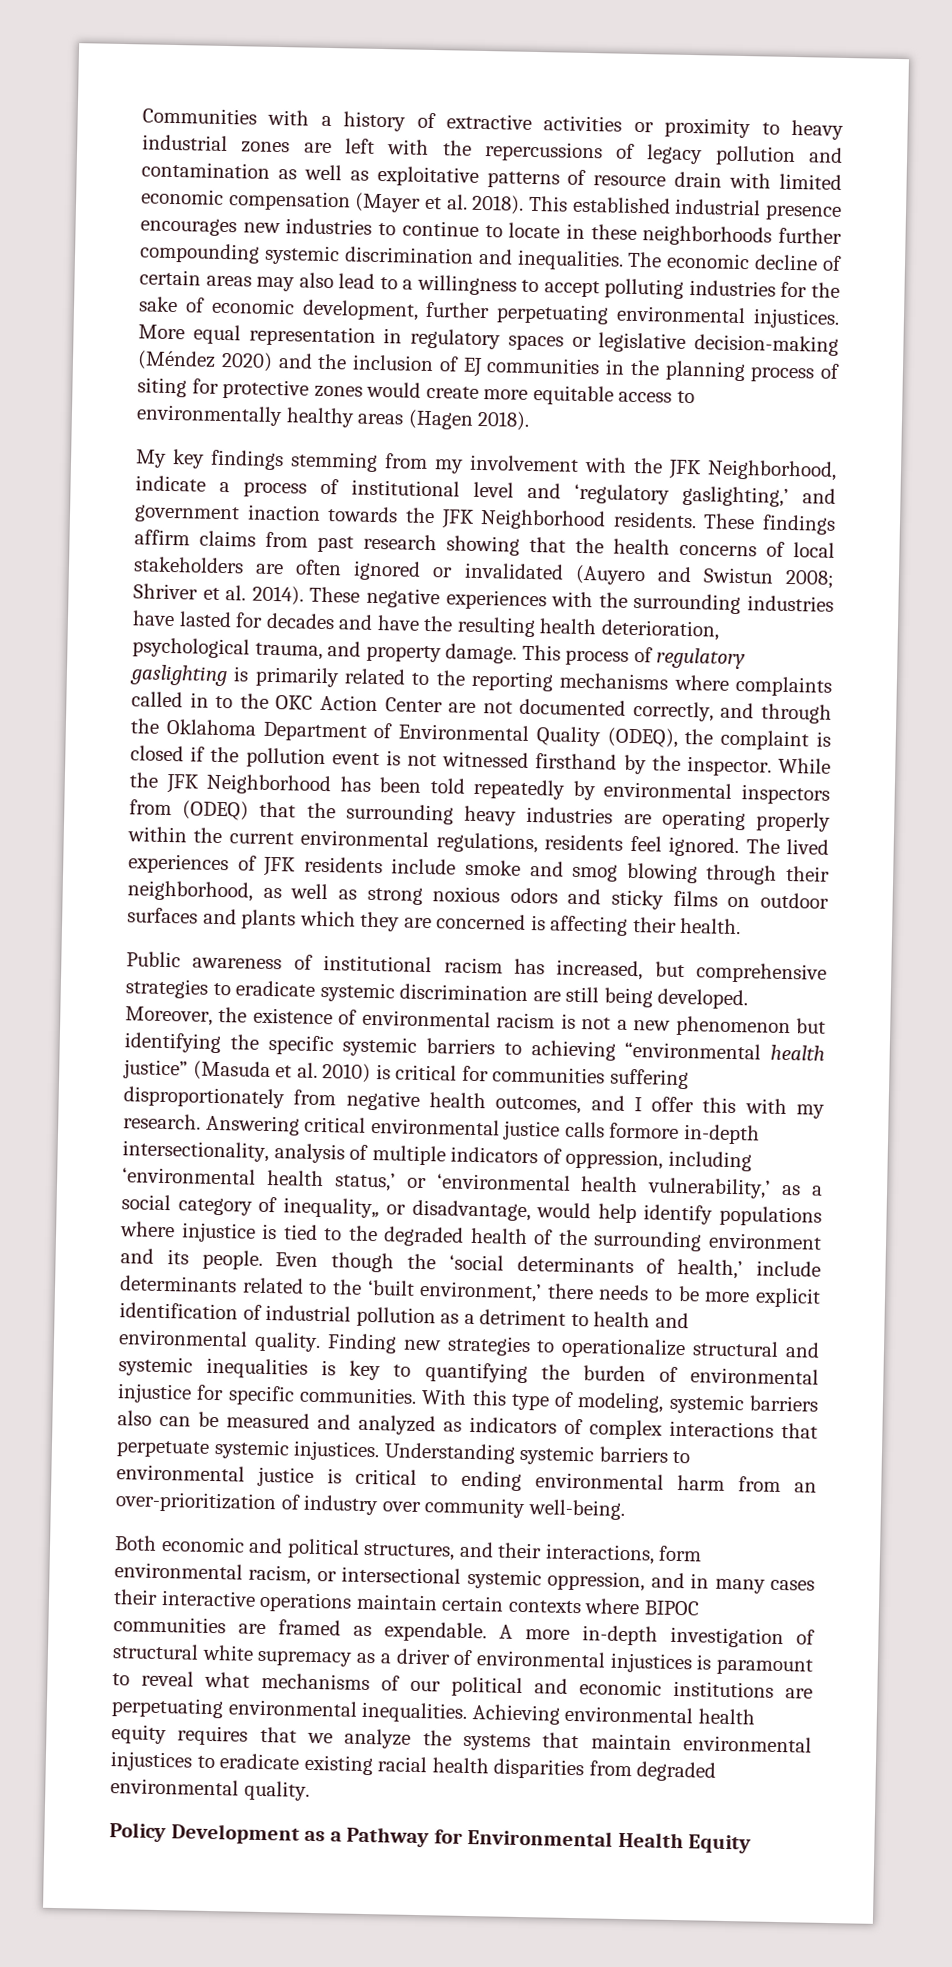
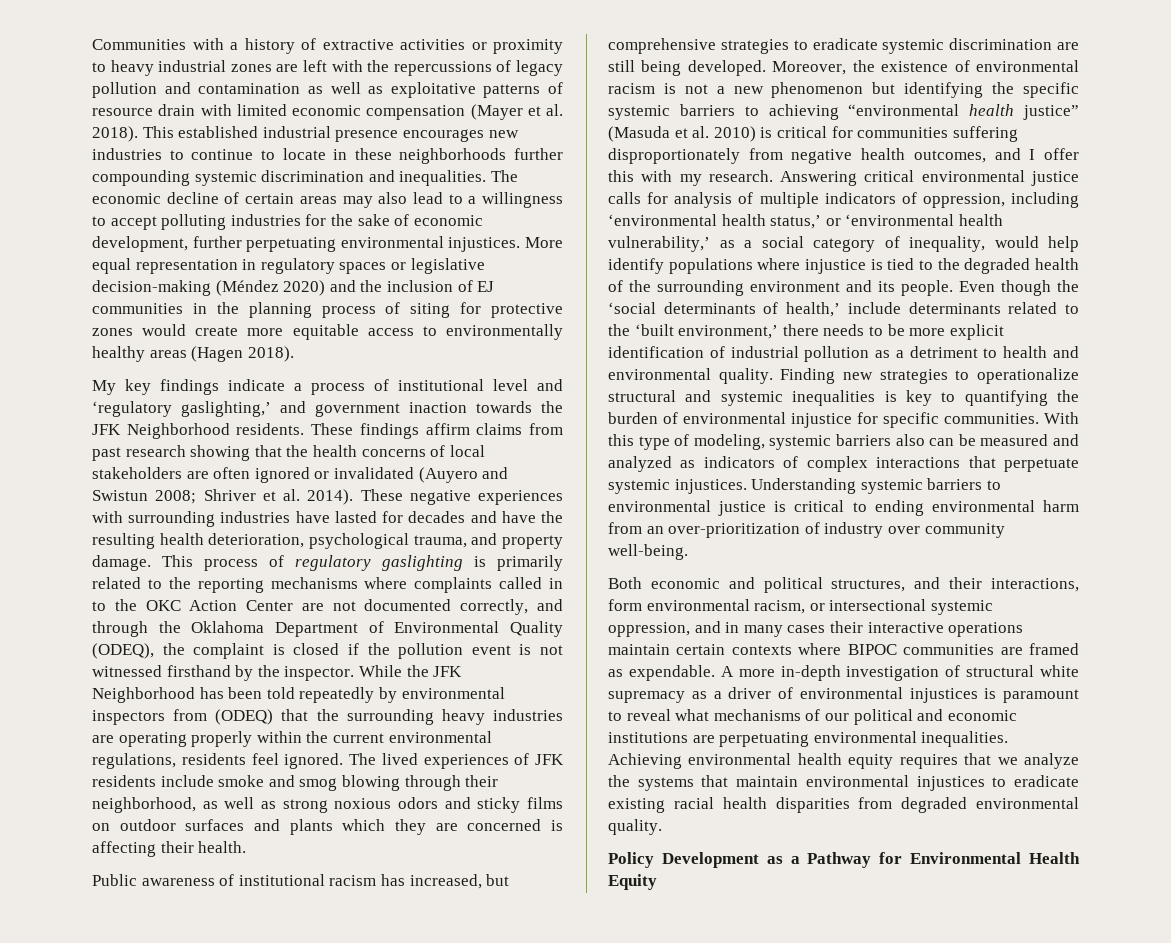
- My key findings stemming from my involvement with the JFK Neighborhood, indicate a process of institutional level and ‘regulatory gaslighting,’ and government inaction towards the JFK Neighborhood residents.
+ My key findings indicate a process of institutional level and ‘regulatory gaslighting,’ and government inaction towards the JFK Neighborhood residents.
- These negative experiences with the surrounding industries have lasted for decades and have the resulting health deterioration, psychological trauma, and property damage.
+ These negative experiences with surrounding industries have lasted for decades and have the resulting health deterioration, psychological trauma, and property damage.
- Answering critical environmental justice calls formore in-depth intersectionality, analysis of multiple indicators of oppression, including ‘environmental health status,’ or ‘environmental health vulnerability,’ as a social category of inequality,, or disadvantage, would help identify populations where injustice is tied to the degraded health of the surrounding environment and its people.
+ Answering critical environmental justice calls for analysis of multiple indicators of oppression, including ‘environmental health status,’ or ‘environmental health vulnerability,’ as a social category of inequality, would help identify populations where injustice is tied to the degraded health of the surrounding environment and its people.

